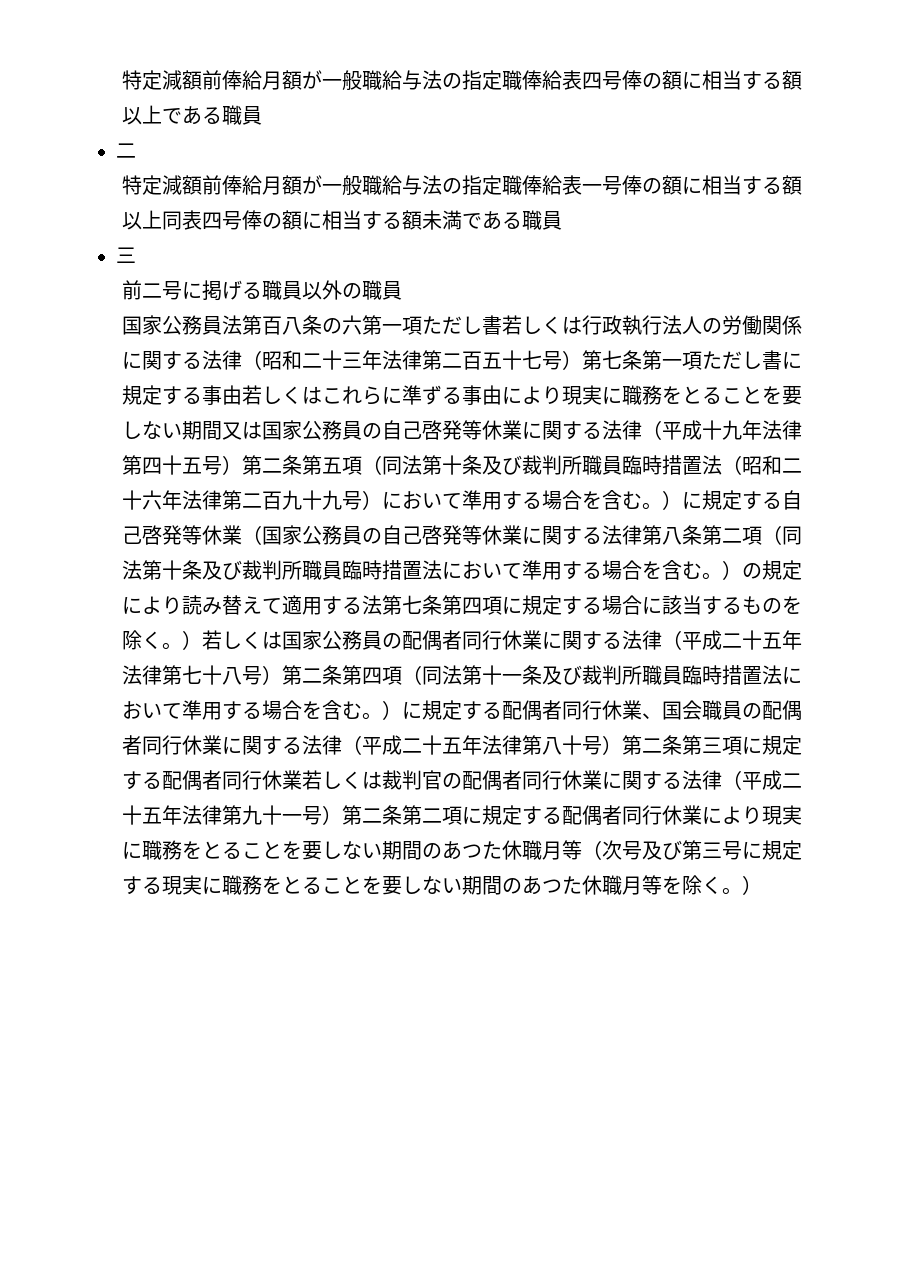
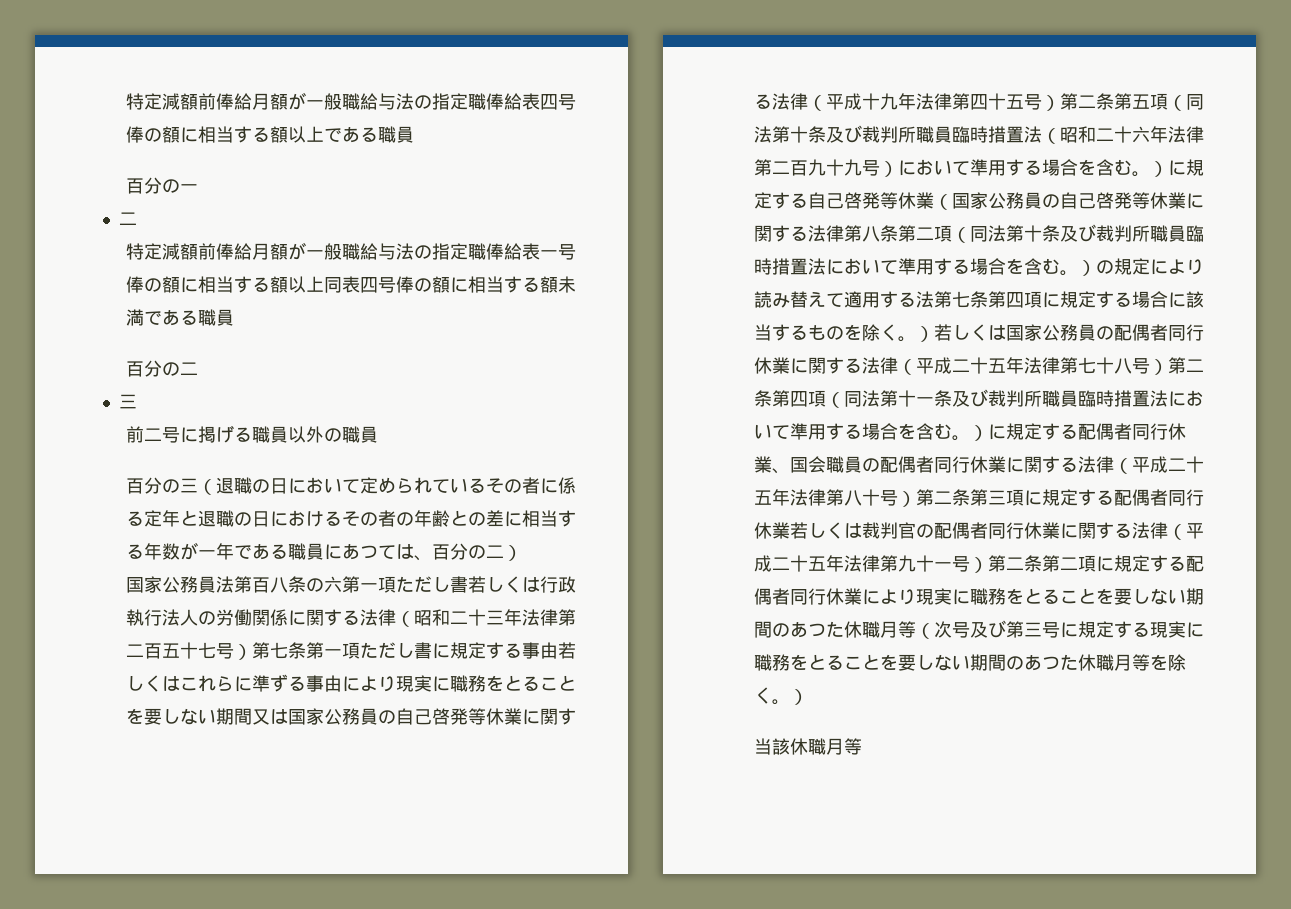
+ 百分の一
  特定減額前俸給月額が一般職給与法の指定職俸給表一号俸の額に相当する額以上同表四号俸の額に相当する額未満である職員
+ 百分の二
+ 百分の三（退職の日において定められているその者に係る定年と退職の日におけるその者の年齢との差に相当する年数が一年である職員にあつては、百分の二）
+ 当該休職月等

